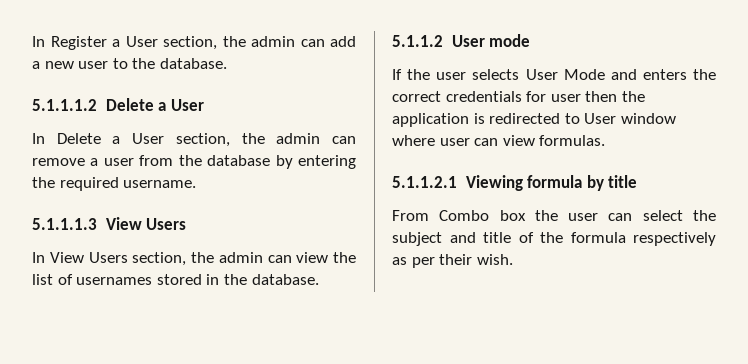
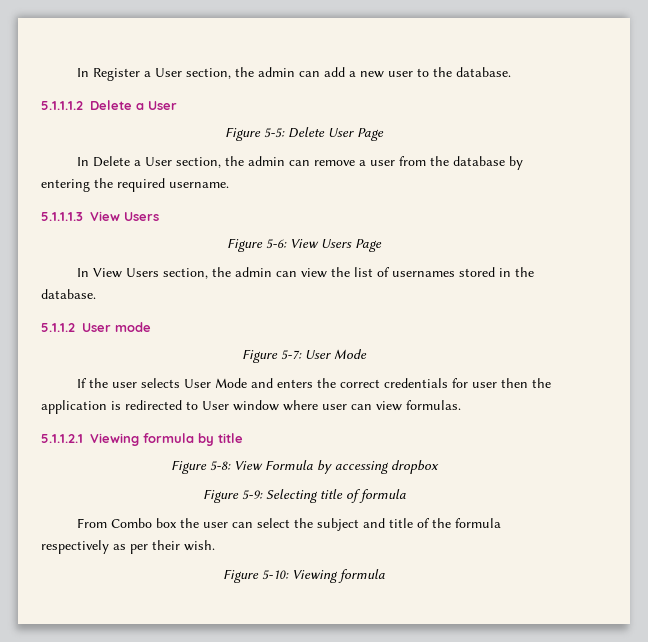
+ Figure 5-5: Delete User Page
+ Figure 5-6: View Users Page
+ Figure 5-7: User Mode
+ Figure 5-8: View Formula by accessing dropbox
+ Figure 5-9: Selecting title of formula
+ Figure 5-10: Viewing formula

